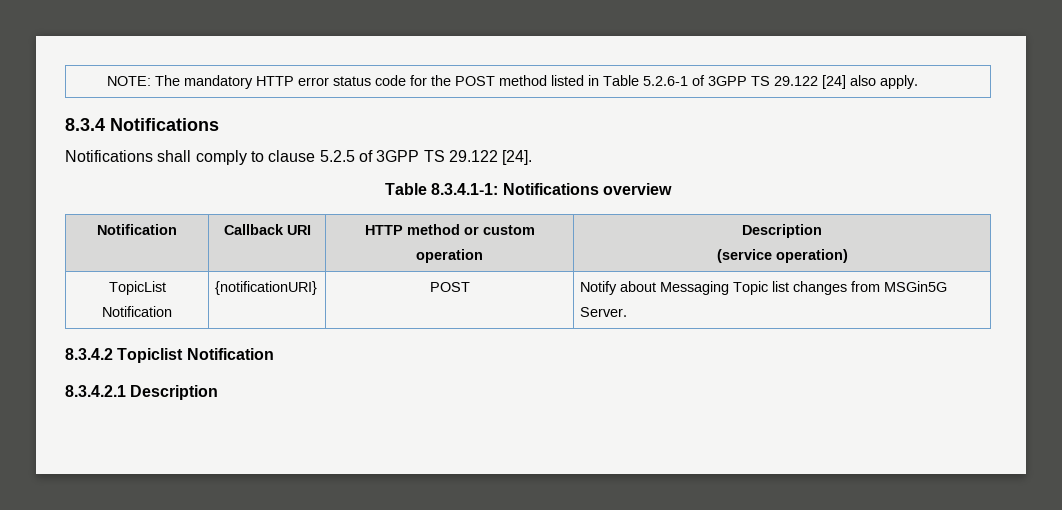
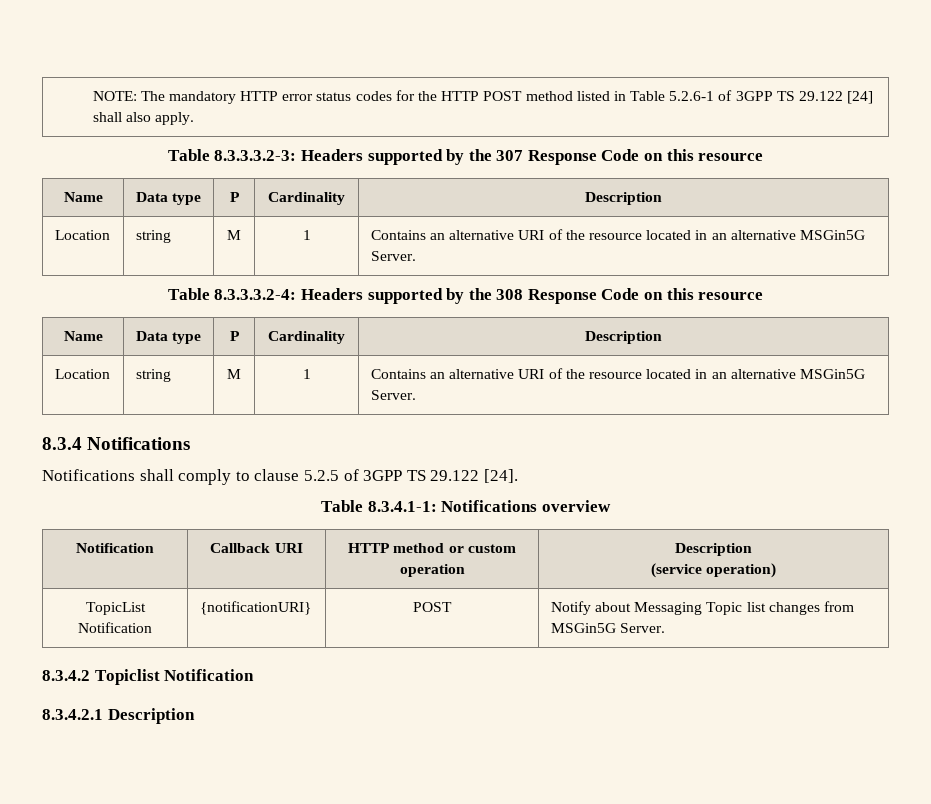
- NOTE: The mandatory HTTP error status code for the POST method listed in Table 5.2.6-1 of 3GPP TS 29.122 [24] also apply.
+ NOTE: The mandatory HTTP error status codes for the HTTP POST method listed in Table 5.2.6-1 of 3GPP TS 29.122 [24] shall also apply.
+ Table 8.3.3.3.2-3: Headers supported by the 307 Response Code on this resource
+ Name | Data type | P | Cardinality | Description
+ Location | string | M | 1 | Contains an alternative URI of the resource located in an alternative MSGin5G Server.
+ Table 8.3.3.3.2-4: Headers supported by the 308 Response Code on this resource
+ Name | Data type | P | Cardinality | Description
+ Location | string | M | 1 | Contains an alternative URI of the resource located in an alternative MSGin5G Server.

